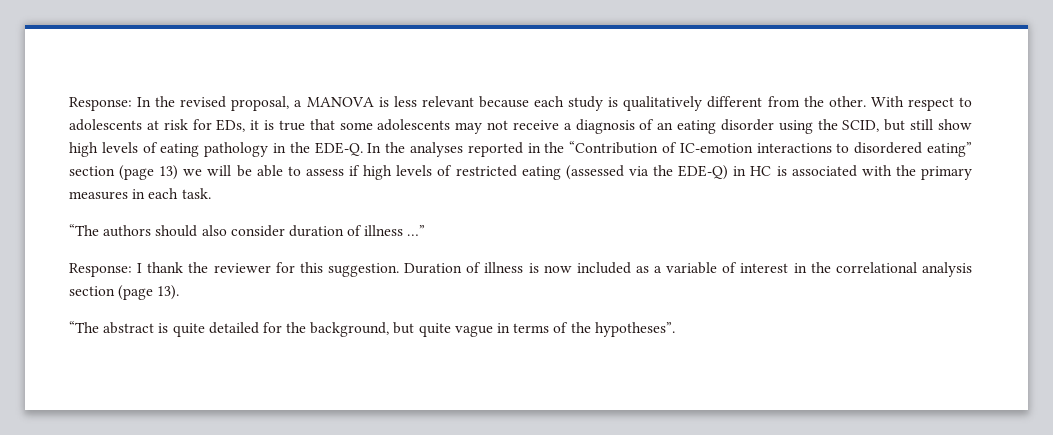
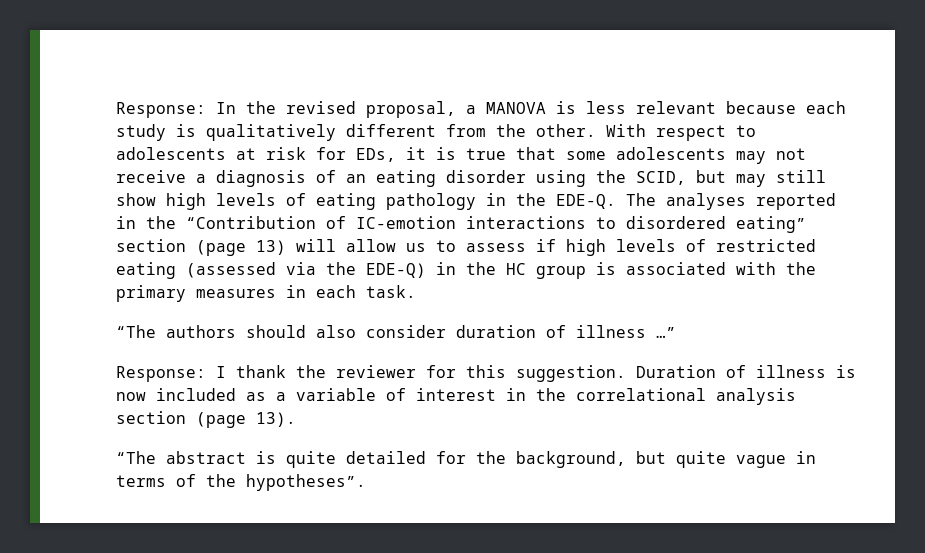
- With respect to adolescents at risk for EDs, it is true that some adolescents may not receive a diagnosis of an eating disorder using the SCID, but still show high levels of eating pathology in the EDE-Q.
+ With respect to adolescents at risk for EDs, it is true that some adolescents may not receive a diagnosis of an eating disorder using the SCID, but may still show high levels of eating pathology in the EDE-Q.
- In the analyses reported in the “Contribution of IC-emotion interactions to disordered eating” section (page 13) we will be able to assess if high levels of restricted eating (assessed via the EDE-Q) in HC is associated with the primary measures in each task.
+ The analyses reported in the “Contribution of IC-emotion interactions to disordered eating” section (page 13) will allow us to assess if high levels of restricted eating (assessed via the EDE-Q) in the HC group is associated with the primary measures in each task.

